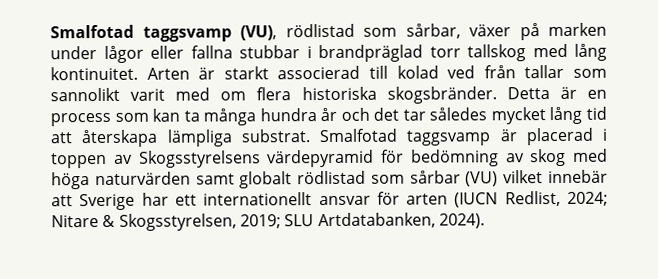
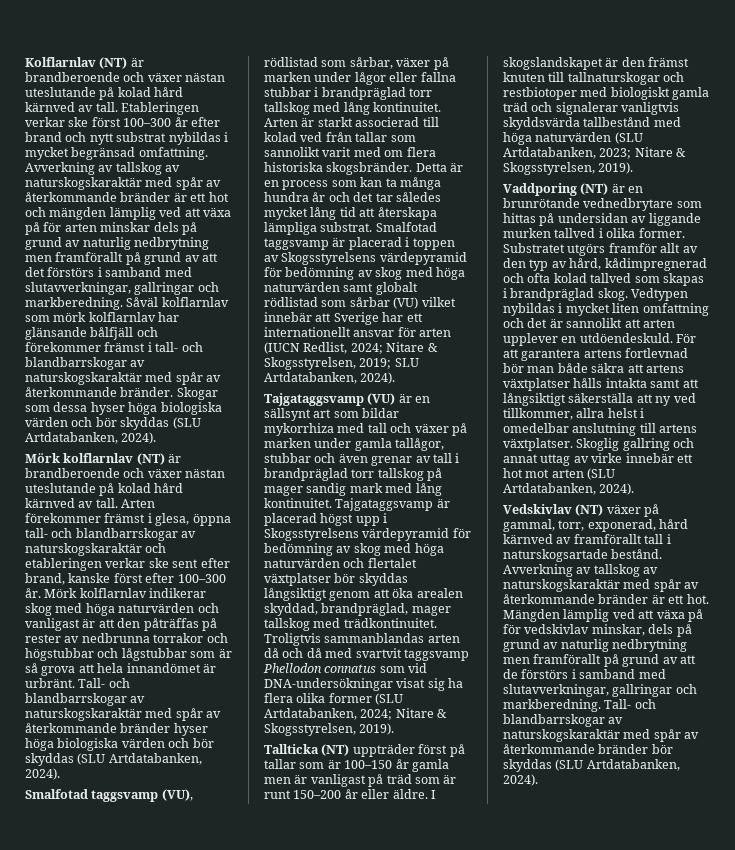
+ Kolflarnlav (NT) är brandberoende och växer nästan uteslutande på kolad hård kärnved av tall. Etableringen verkar ske först 100–300 år efter brand och nytt substrat nybildas i mycket begränsad omfattning. Avverkning av tallskog av naturskogskaraktär med spår av återkommande bränder är ett hot och mängden lämplig ved att växa på för arten minskar dels på grund av naturlig nedbrytning men framförallt på grund av att det förstörs i samband med slutavverkningar, gallringar och markberedning. Såväl kolflarnlav som mörk kolflarnlav har glänsande bålfjäll och förekommer främst i tall- och blandbarrskogar av naturskogskaraktär med spår av återkommande bränder. Skogar som dessa hyser höga biologiska värden och bör skyddas (SLU Artdatabanken, 2024).
+ Mörk kolflarnlav (NT) är brandberoende och växer nästan uteslutande på kolad hård kärnved av tall. Arten förekommer främst i glesa, öppna tall- och blandbarrskogar av naturskogskaraktär och etableringen verkar ske sent efter brand, kanske först efter 100–300 år. Mörk kolflarnlav indikerar skog med höga naturvärden och vanligast är att den påträffas på rester av nedbrunna torrakor och högstubbar och lågstubbar som är så grova att hela innandömet är urbränt. Tall- och blandbarrskogar av naturskogskaraktär med spår av återkommande bränder hyser höga biologiska värden och bör skyddas (SLU Artdatabanken, 2024).
+ Tajgataggsvamp (VU) är en sällsynt art som bildar mykorrhiza med tall och växer på marken under gamla tallågor, stubbar och även grenar av tall i brandpräglad torr tallskog på mager sandig mark med lång kontinuitet. Tajgataggsvamp är placerad högst upp i Skogsstyrelsens värdepyramid för bedömning av skog med höga naturvärden och flertalet växtplatser bör skyddas långsiktigt genom att öka arealen skyddad, brandpräglad, mager tallskog med trädkontinuitet. Troligtvis sammanblandas arten då och då med svartvit taggsvamp Phellodon connatus som vid DNA-undersökningar visat sig ha flera olika former (SLU Artdatabanken, 2024; Nitare & Skogsstyrelsen, 2019).
+ Tallticka (NT) uppträder först på tallar som är 100–150 år gamla men är vanligast på träd som är runt 150–200 år eller äldre. I skogslandskapet är den främst knuten till tallnaturskogar och restbiotoper med biologiskt gamla träd och signalerar vanligtvis skyddsvärda tallbestånd med höga naturvärden (SLU Artdatabanken, 2023; Nitare & Skogsstyrelsen, 2019).
+ Vaddporing (NT) är en brunrötande vednedbrytare som hittas på undersidan av liggande murken tallved i olika former. Substratet utgörs framför allt av den typ av hård, kådimpregnerad och ofta kolad tallved som skapas i brandpräglad skog. Vedtypen nybildas i mycket liten omfattning och det är sannolikt att arten upplever en utdöendeskuld. För att garantera artens fortlevnad bör man både säkra att artens växtplatser hålls intakta samt att långsiktigt säkerställa att ny ved tillkommer, allra helst i omedelbar anslutning till artens växtplatser. Skoglig gallring och annat uttag av virke innebär ett hot mot arten (SLU Artdatabanken, 2024).
+ Vedskivlav (NT) växer på gammal, torr, exponerad, hård kärnved av framförallt tall i naturskogsartade bestånd. Avverkning av tallskog av naturskogskaraktär med spår av återkommande bränder är ett hot. Mängden lämplig ved att växa på för vedskivlav minskar, dels på grund av naturlig nedbrytning men framförallt på grund av att de förstörs i samband med slutavverkningar, gallringar och markberedning. Tall- och blandbarrskogar av naturskogskaraktär med spår av återkommande bränder bör skyddas (SLU Artdatabanken, 2024).

